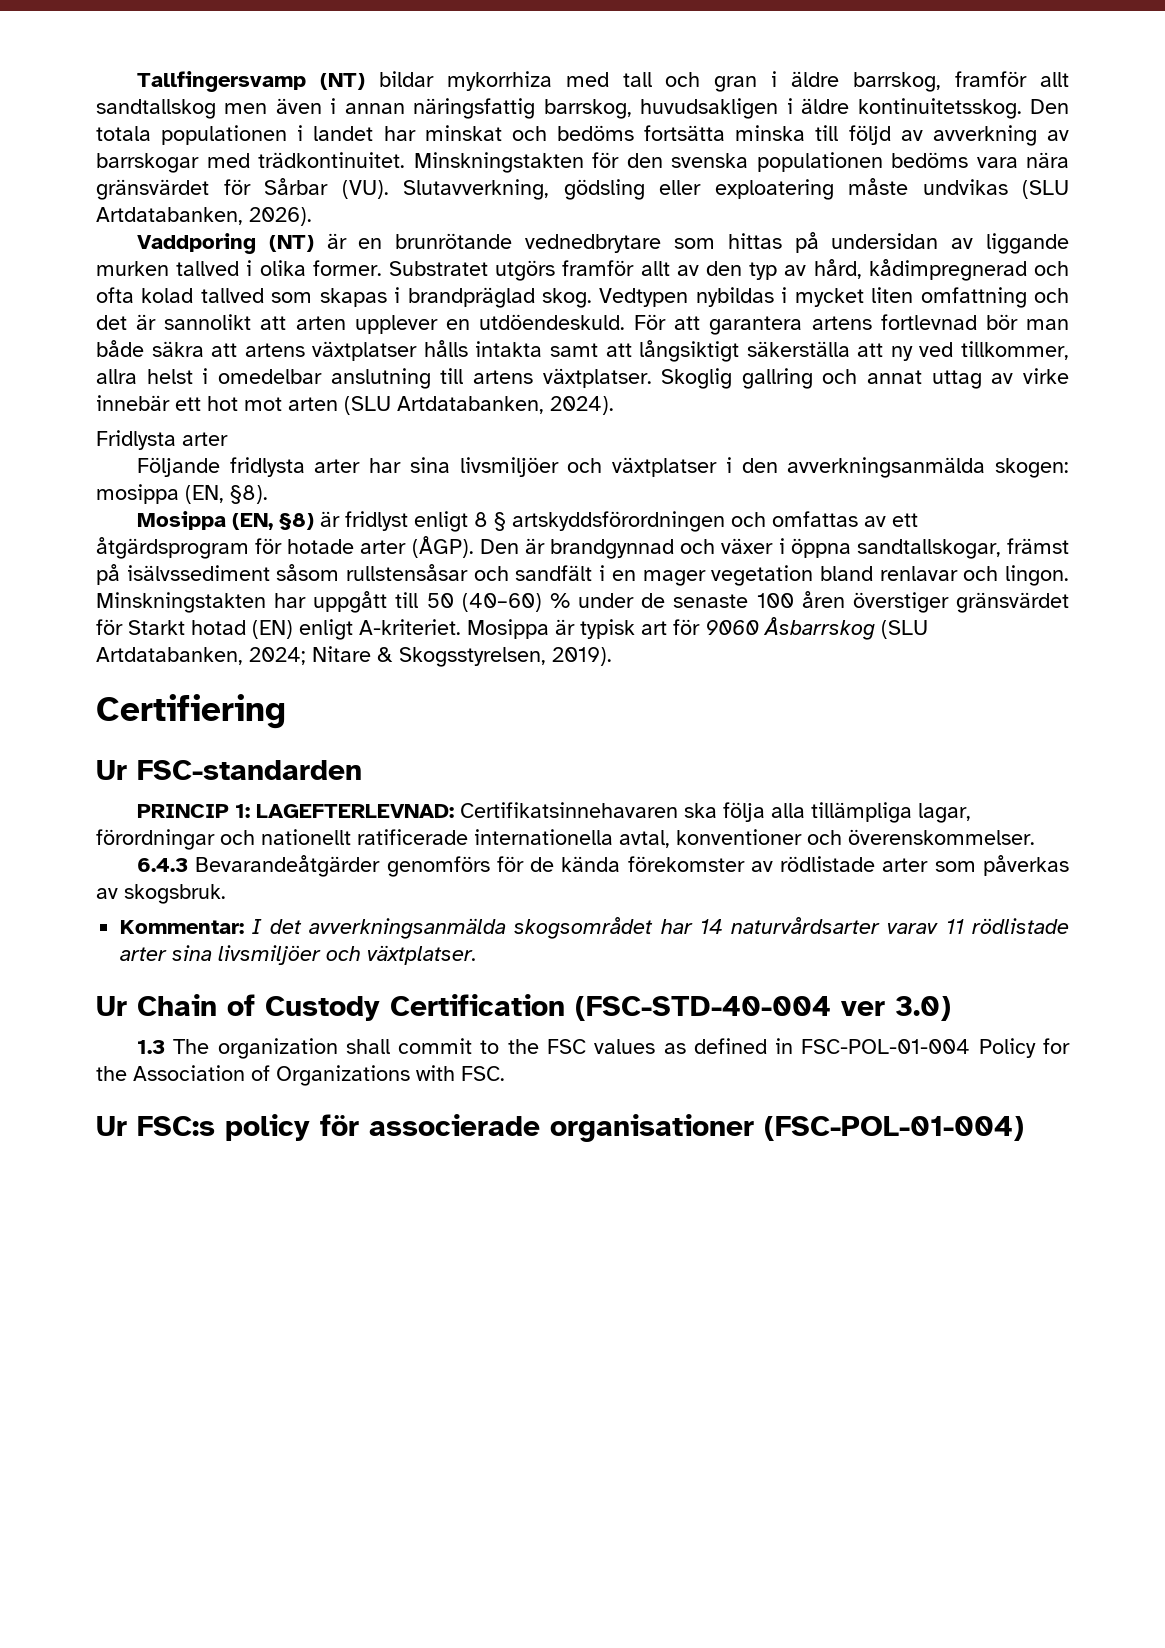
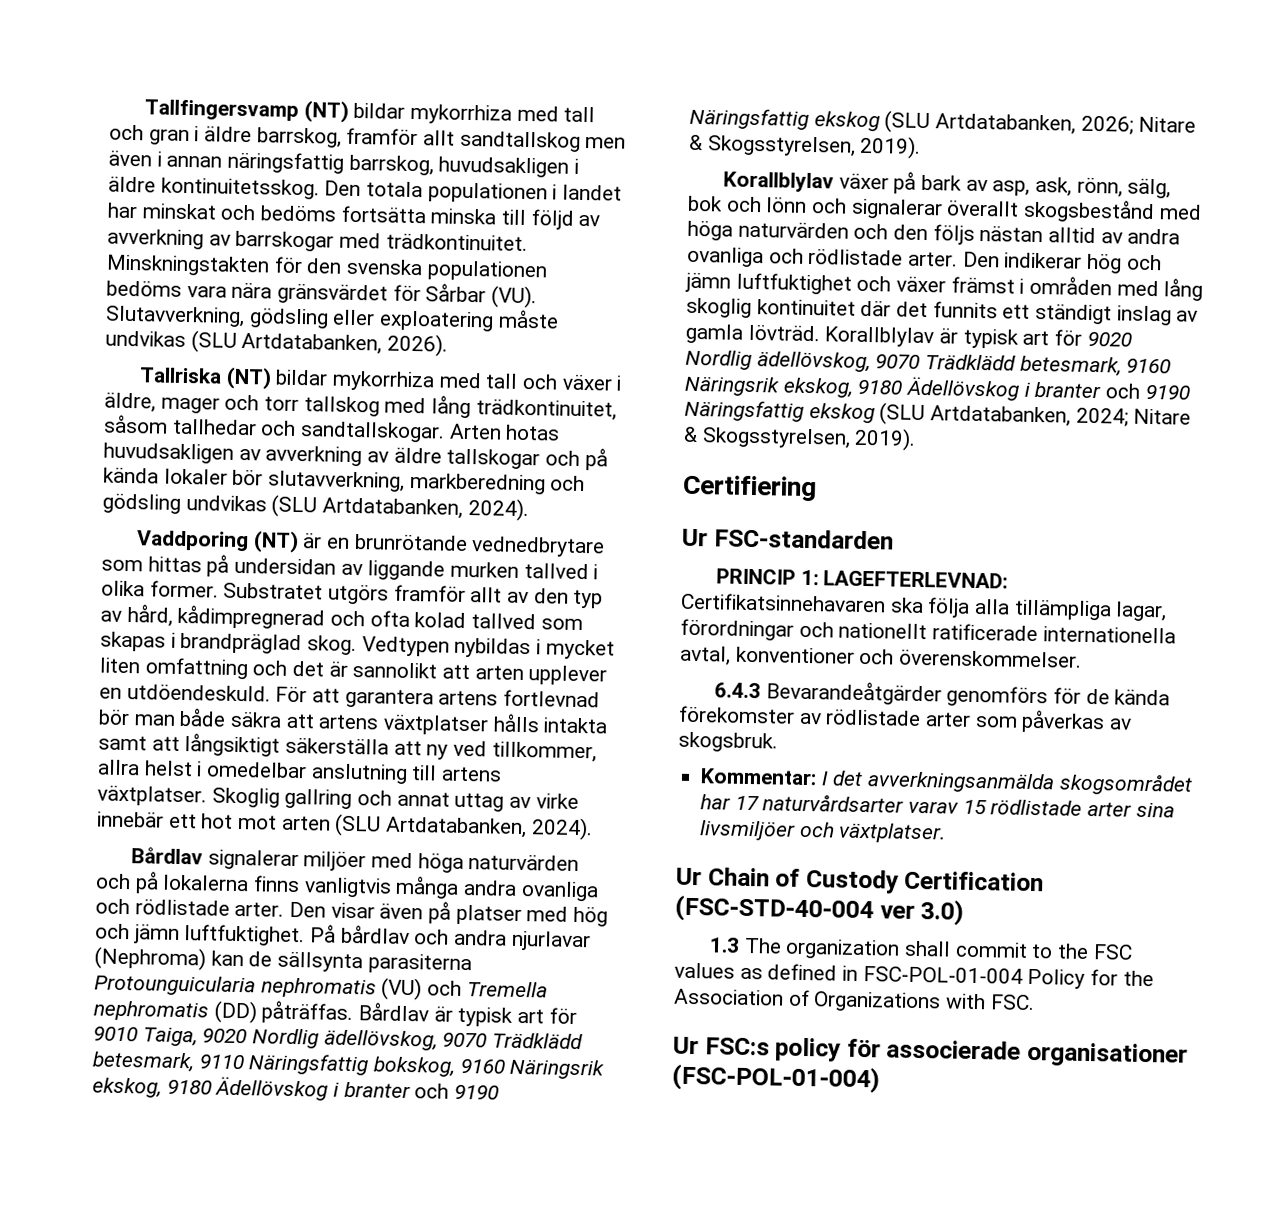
+ Tallriska (NT) bildar mykorrhiza med tall och växer i äldre, mager och torr tallskog med lång trädkontinuitet, såsom tallhedar och sandtallskogar. Arten hotas huvudsakligen av avverkning av äldre tallskogar och på kända lokaler bör slutavverkning, markberedning och gödsling undvikas (SLU Artdatabanken, 2024).
- Fridlysta arter
- Följande fridlysta arter har sina livsmiljöer och växtplatser i den avverkningsanmälda skogen: mosippa (EN, §8).
- Mosippa (EN, §8) är fridlyst enligt 8 § artskyddsförordningen och omfattas av ett åtgärdsprogram för hotade arter (ÅGP). Den är brandgynnad och växer i öppna sandtallskogar, främst på isälvssediment såsom rullstensåsar och sandfält i en mager vegetation bland renlavar och lingon. Minskningstakten har uppgått till 50 (40–60) % under de senaste 100 åren överstiger gränsvärdet för Starkt hotad (EN) enligt A-kriteriet. Mosippa är typisk art för 9060 Åsbarrskog (SLU Artdatabanken, 2024; Nitare & Skogsstyrelsen, 2019).
+ Bårdlav signalerar miljöer med höga naturvärden och på lokalerna finns vanligtvis många andra ovanliga och rödlistade arter. Den visar även på platser med hög och jämn luftfuktighet. På bårdlav och andra njurlavar (Nephroma) kan de sällsynta parasiterna Protounguicularia nephromatis (VU) och Tremella nephromatis (DD) påträffas. Bårdlav är typisk art för 9010 Taiga, 9020 Nordlig ädellövskog, 9070 Trädklädd betesmark, 9110 Näringsfattig bokskog, 9160 Näringsrik ekskog, 9180 Ädellövskog i branter och 9190 Näringsfattig ekskog (SLU Artdatabanken, 2026; Nitare & Skogsstyrelsen, 2019).
+ Korallblylav växer på bark av asp, ask, rönn, sälg, bok och lönn och signalerar överallt skogsbestånd med höga naturvärden och den följs nästan alltid av andra ovanliga och rödlistade arter. Den indikerar hög och jämn luftfuktighet och växer främst i områden med lång skoglig kontinuitet där det funnits ett ständigt inslag av gamla lövträd. Korallblylav är typisk art för 9020 Nordlig ädellövskog, 9070 Trädklädd betesmark, 9160 Näringsrik ekskog, 9180 Ädellövskog i branter och 9190 Näringsfattig ekskog (SLU Artdatabanken, 2024; Nitare & Skogsstyrelsen, 2019).
- Kommentar: I det avverkningsanmälda skogsområdet har 14 naturvårdsarter varav 11 rödlistade arter sina livsmiljöer och växtplatser.
+ Kommentar: I det avverkningsanmälda skogsområdet har 17 naturvårdsarter varav 15 rödlistade arter sina livsmiljöer och växtplatser.

